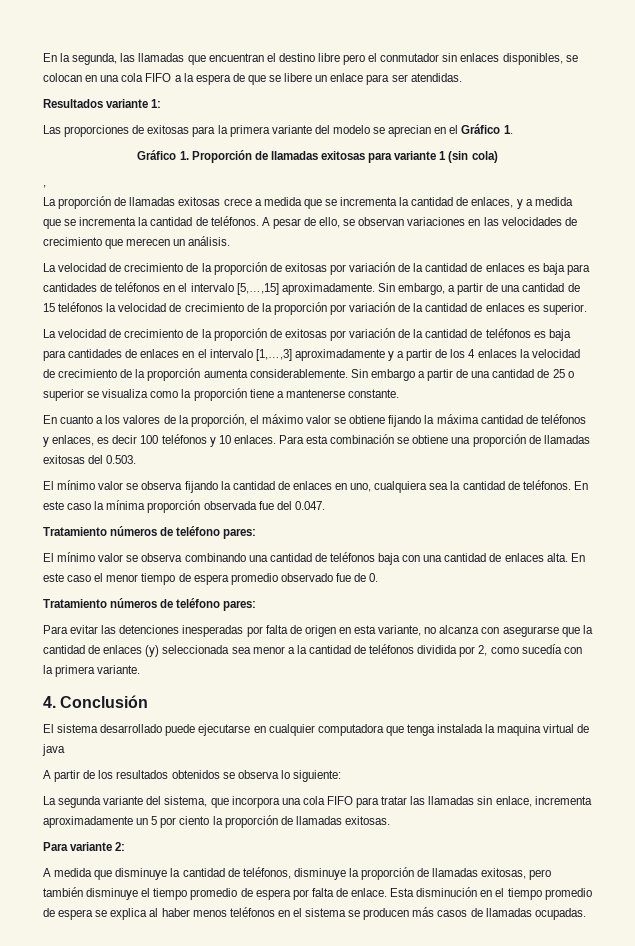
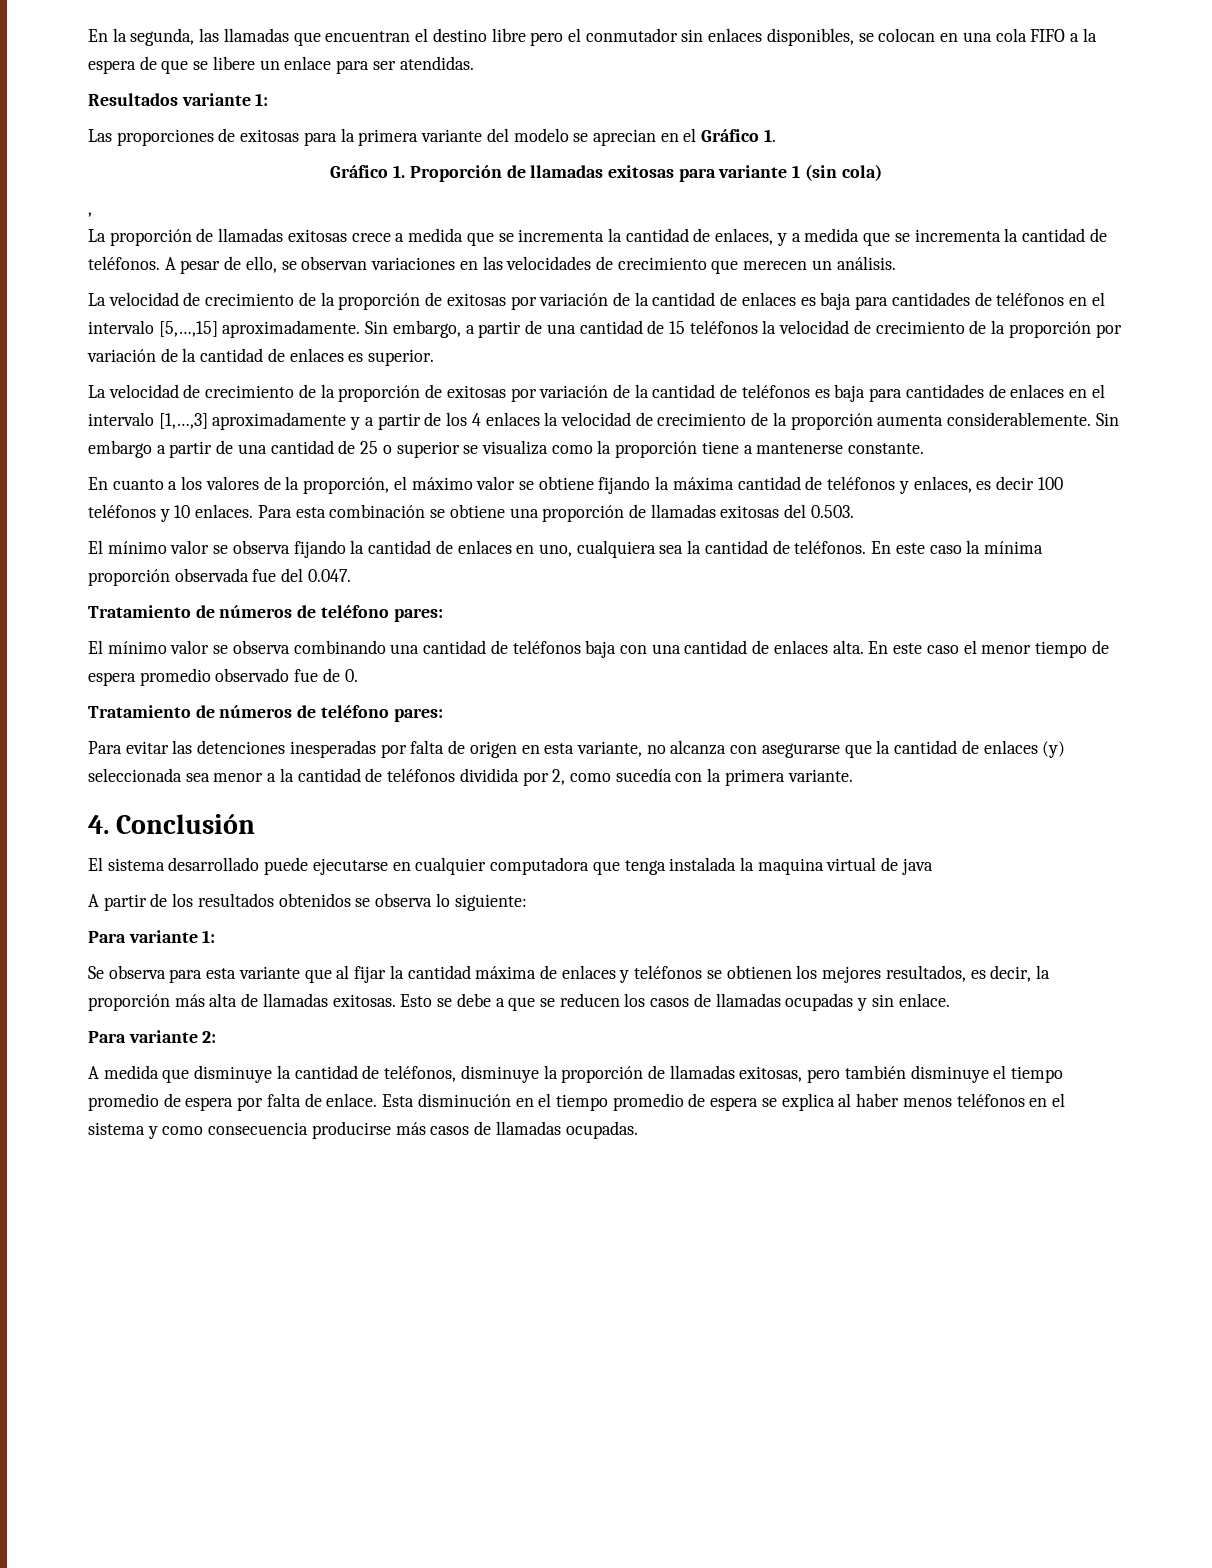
  En este caso la mínima proporción observada fue del 0.047.
- Tratamiento números de teléfono pares:
+ Tratamiento de números de teléfono pares:
  En este caso el menor tiempo de espera promedio observado fue de 0.
- Tratamiento números de teléfono pares:
+ Tratamiento de números de teléfono pares:
- La segunda variante del sistema, que incorpora una cola FIFO para tratar las llamadas sin enlace, incrementa aproximadamente un 5 por ciento la proporción de llamadas exitosas.
+ Para variante 1:
+ Se observa para esta variante que al fijar la cantidad máxima de enlaces y teléfonos se obtienen los mejores resultados, es decir, la proporción más alta de llamadas exitosas. Esto se debe a que se reducen los casos de llamadas ocupadas y sin enlace.
- Esta disminución en el tiempo promedio de espera se explica al haber menos teléfonos en el sistema se producen más casos de llamadas ocupadas.
+ Esta disminución en el tiempo promedio de espera se explica al haber menos teléfonos en el sistema y como consecuencia producirse más casos de llamadas ocupadas.

